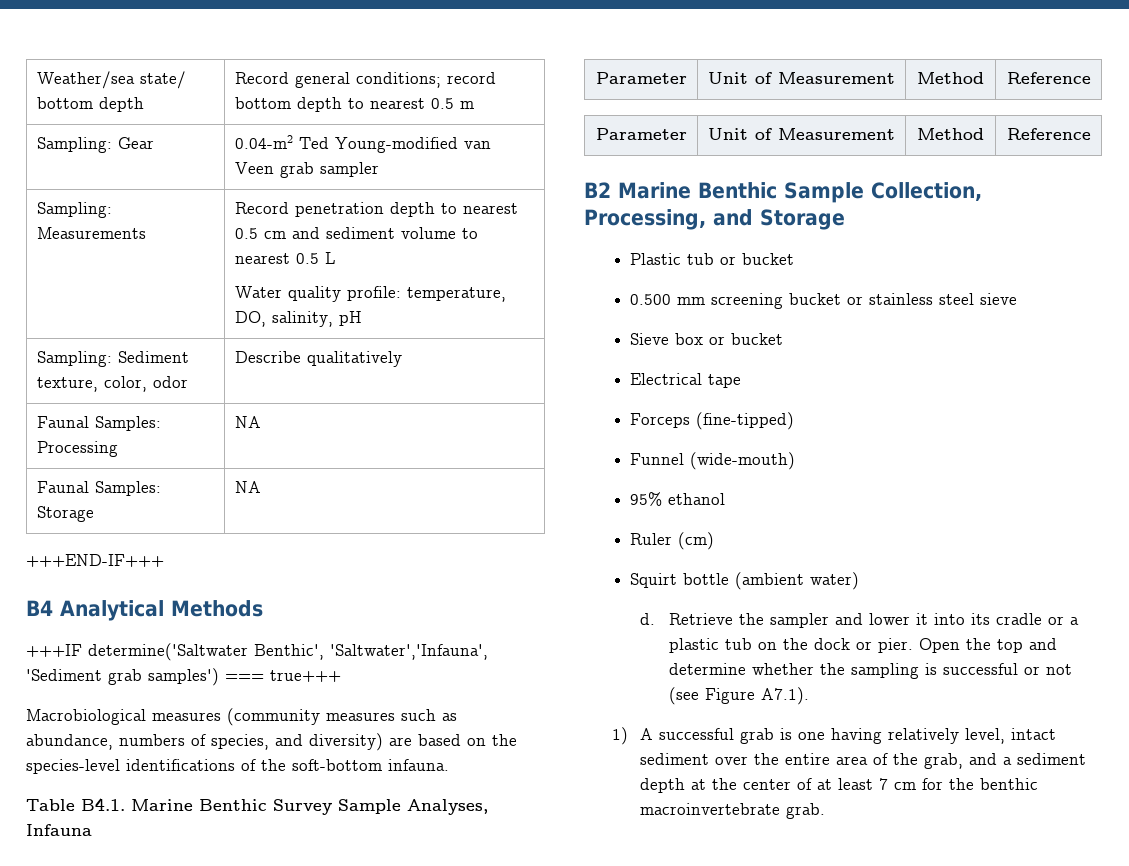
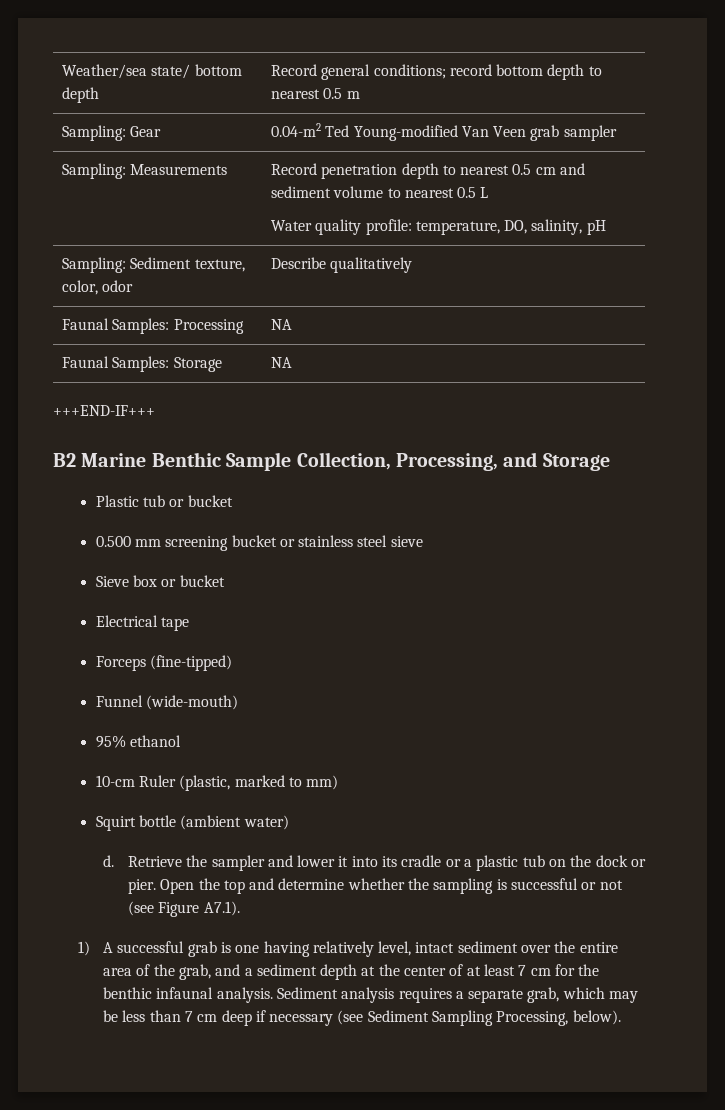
- Sampling: Gear | 0.04-m2 Ted Young-modified van Veen grab sampler
+ Sampling: Gear | 0.04-m2 Ted Young-modified Van Veen grab sampler
- B4 Analytical Methods
- +++IF determine('Saltwater Benthic', 'Saltwater','Infauna', 'Sediment grab samples') === true+++
- Macrobiological measures (community measures such as abundance, numbers of species, and diversity) are based on the species-level identifications of the soft-bottom infauna.
- Table B4.1. Marine Benthic Survey Sample Analyses, Infauna
- Parameter | Unit of Measurement | Method | Reference
- Parameter | Unit of Measurement | Method | Reference
- Ruler (cm)
+ 10-cm Ruler (plastic, marked to mm)
- 1) A successful grab is one having relatively level, intact sediment over the entire area of the grab, and a sediment depth at the center of at least 7 cm for the benthic macroinvertebrate grab.
+ 1) A successful grab is one having relatively level, intact sediment over the entire area of the grab, and a sediment depth at the center of at least 7 cm for the benthic infaunal analysis. Sediment analysis requires a separate grab, which may be less than 7 cm deep if necessary (see Sediment Sampling Processing, below).

